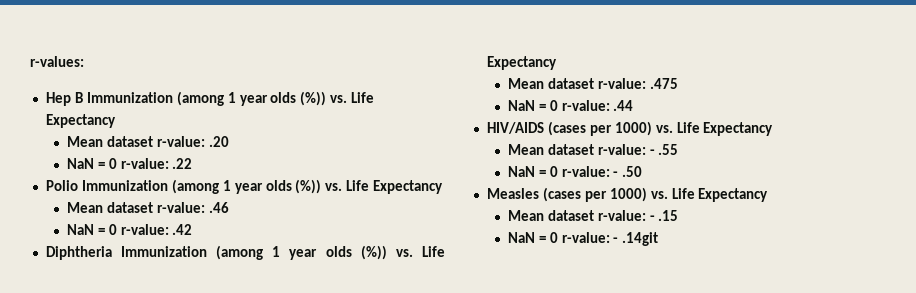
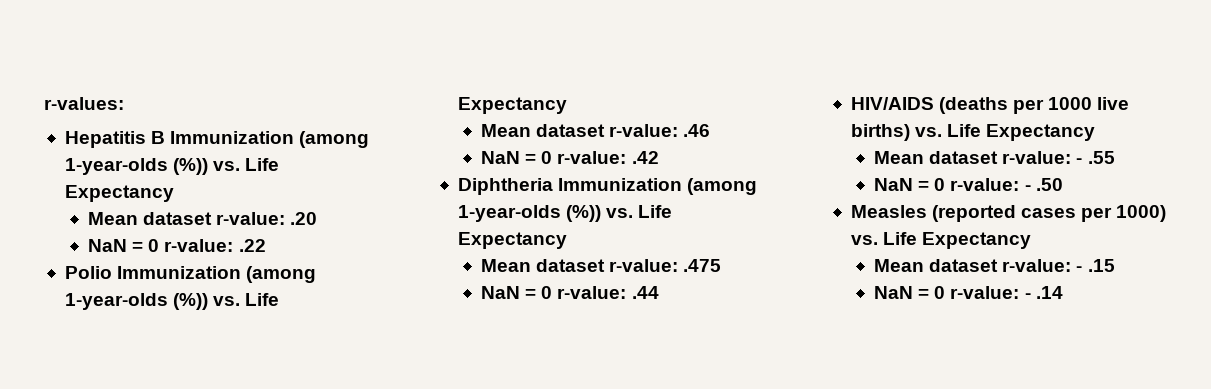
- Hep B Immunization (among 1 year olds (%)) vs. Life Expectancy
+ Hepatitis B Immunization (among 1-year-olds (%)) vs. Life Expectancy
- Polio Immunization (among 1 year olds (%)) vs. Life Expectancy
+ Polio Immunization (among 1-year-olds (%)) vs. Life Expectancy
- Diphtheria Immunization (among 1 year olds (%)) vs. Life Expectancy
+ Diphtheria Immunization (among 1-year-olds (%)) vs. Life Expectancy
- HIV/AIDS (cases per 1000) vs. Life Expectancy
+ HIV/AIDS (deaths per 1000 live births) vs. Life Expectancy
- Measles (cases per 1000) vs. Life Expectancy
+ Measles (reported cases per 1000) vs. Life Expectancy
- NaN = 0 r-value: - .14git
+ NaN = 0 r-value: - .14

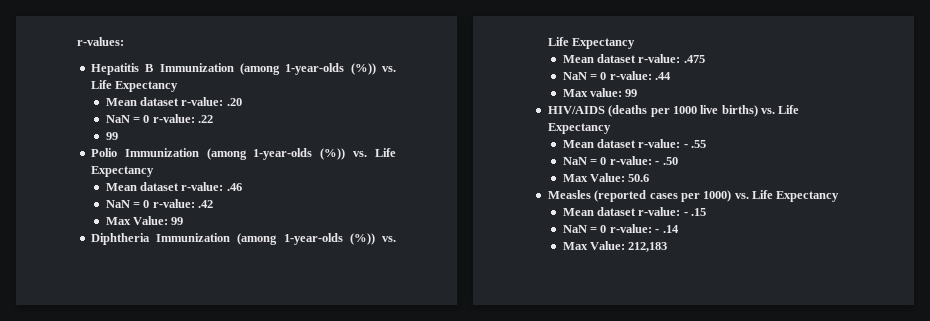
  NaN = 0 r-value: .22
+ 99
+ Max Value: 99
+ Max value: 99
+ Max Value: 50.6
+ Max Value: 212,183

